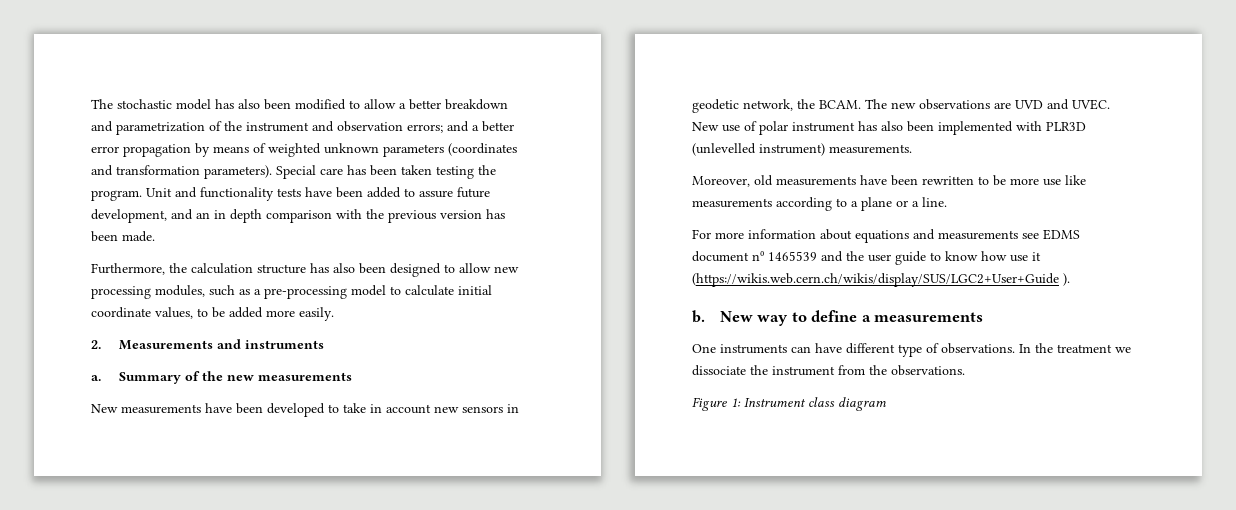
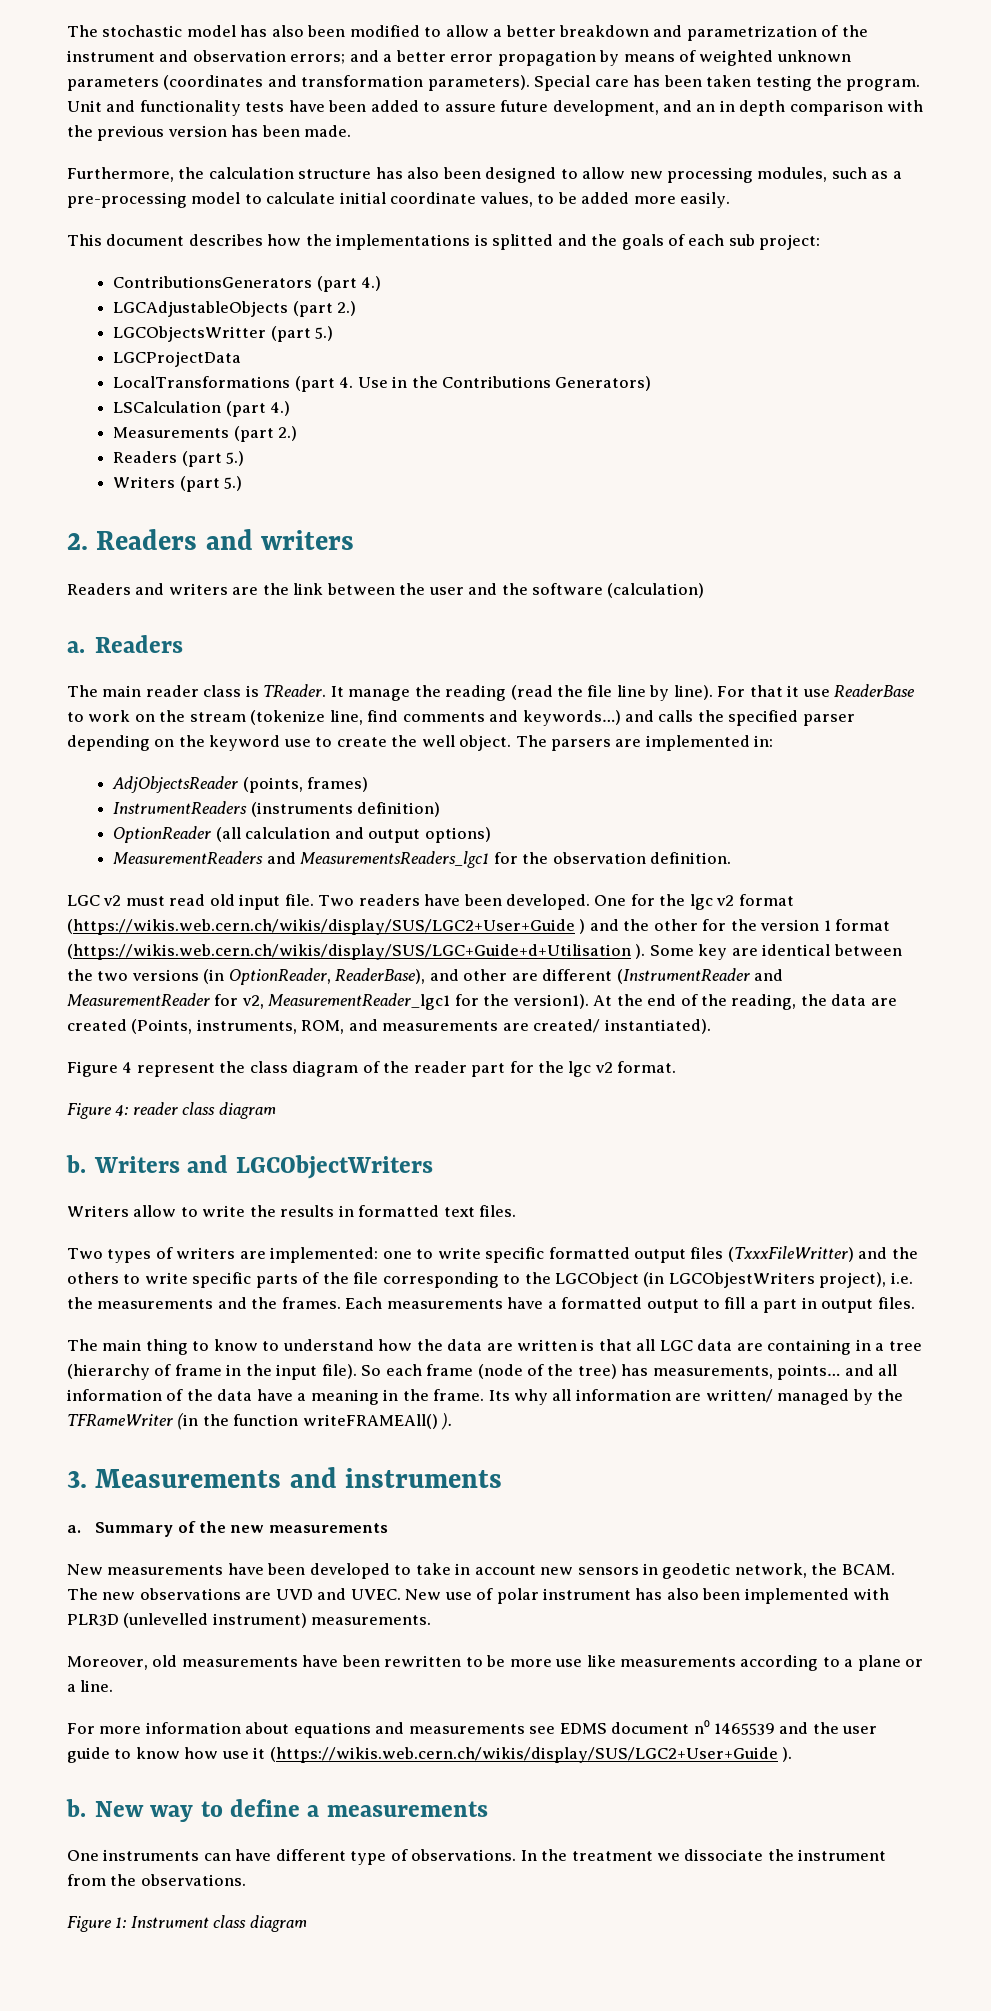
- 2. Measurements and instruments
+ This document describes how the implementations is splitted and the goals of each sub project:
+ ContributionsGenerators (part 4.)
+ LGCAdjustableObjects (part 2.)
+ LGCObjectsWritter (part 5.)
+ LGCProjectData
+ LocalTransformations (part 4. Use in the Contributions Generators)
+ LSCalculation (part 4.)
+ Measurements (part 2.)
+ Readers (part 5.)
+ Writers (part 5.)
+ 2. Readers and writers
+ Readers and writers are the link between the user and the software (calculation)
+ a. Readers
+ The main reader class is TReader. It manage the reading (read the file line by line). For that it use ReaderBase to work on the stream (tokenize line, find comments and keywords…) and calls the specified parser depending on the keyword use to create the well object. The parsers are implemented in:
+ AdjObjectsReader (points, frames)
+ InstrumentReaders (instruments definition)
+ OptionReader (all calculation and output options)
+ MeasurementReaders and MeasurementsReaders_lgc1 for the observation definition.
+ LGC v2 must read old input file. Two readers have been developed. One for the lgc v2 format (https://wikis.web.cern.ch/wikis/display/SUS/LGC2+User+Guide ) and the other for the version 1 format (https://wikis.web.cern.ch/wikis/display/SUS/LGC+Guide+d+Utilisation ). Some key are identical between the two versions (in OptionReader, ReaderBase), and other are different (InstrumentReader and MeasurementReader for v2, MeasurementReader_lgc1 for the version1). At the end of the reading, the data are created (Points, instruments, ROM, and measurements are created/ instantiated).
+ Figure 4 represent the class diagram of the reader part for the lgc v2 format.
+ Figure 4: reader class diagram
+ b. Writers and LGCObjectWriters
+ Writers allow to write the results in formatted text files.
+ Two types of writers are implemented: one to write specific formatted output files (TxxxFileWritter) and the others to write specific parts of the file corresponding to the LGCObject (in LGCObjestWriters project), i.e. the measurements and the frames. Each measurements have a formatted output to fill a part in output files.
+ The main thing to know to understand how the data are written is that all LGC data are containing in a tree (hierarchy of frame in the input file). So each frame (node of the tree) has measurements, points… and all information of the data have a meaning in the frame. Its why all information are written/ managed by the TFRameWriter (in the function writeFRAMEAll() ).
+ 3. Measurements and instruments

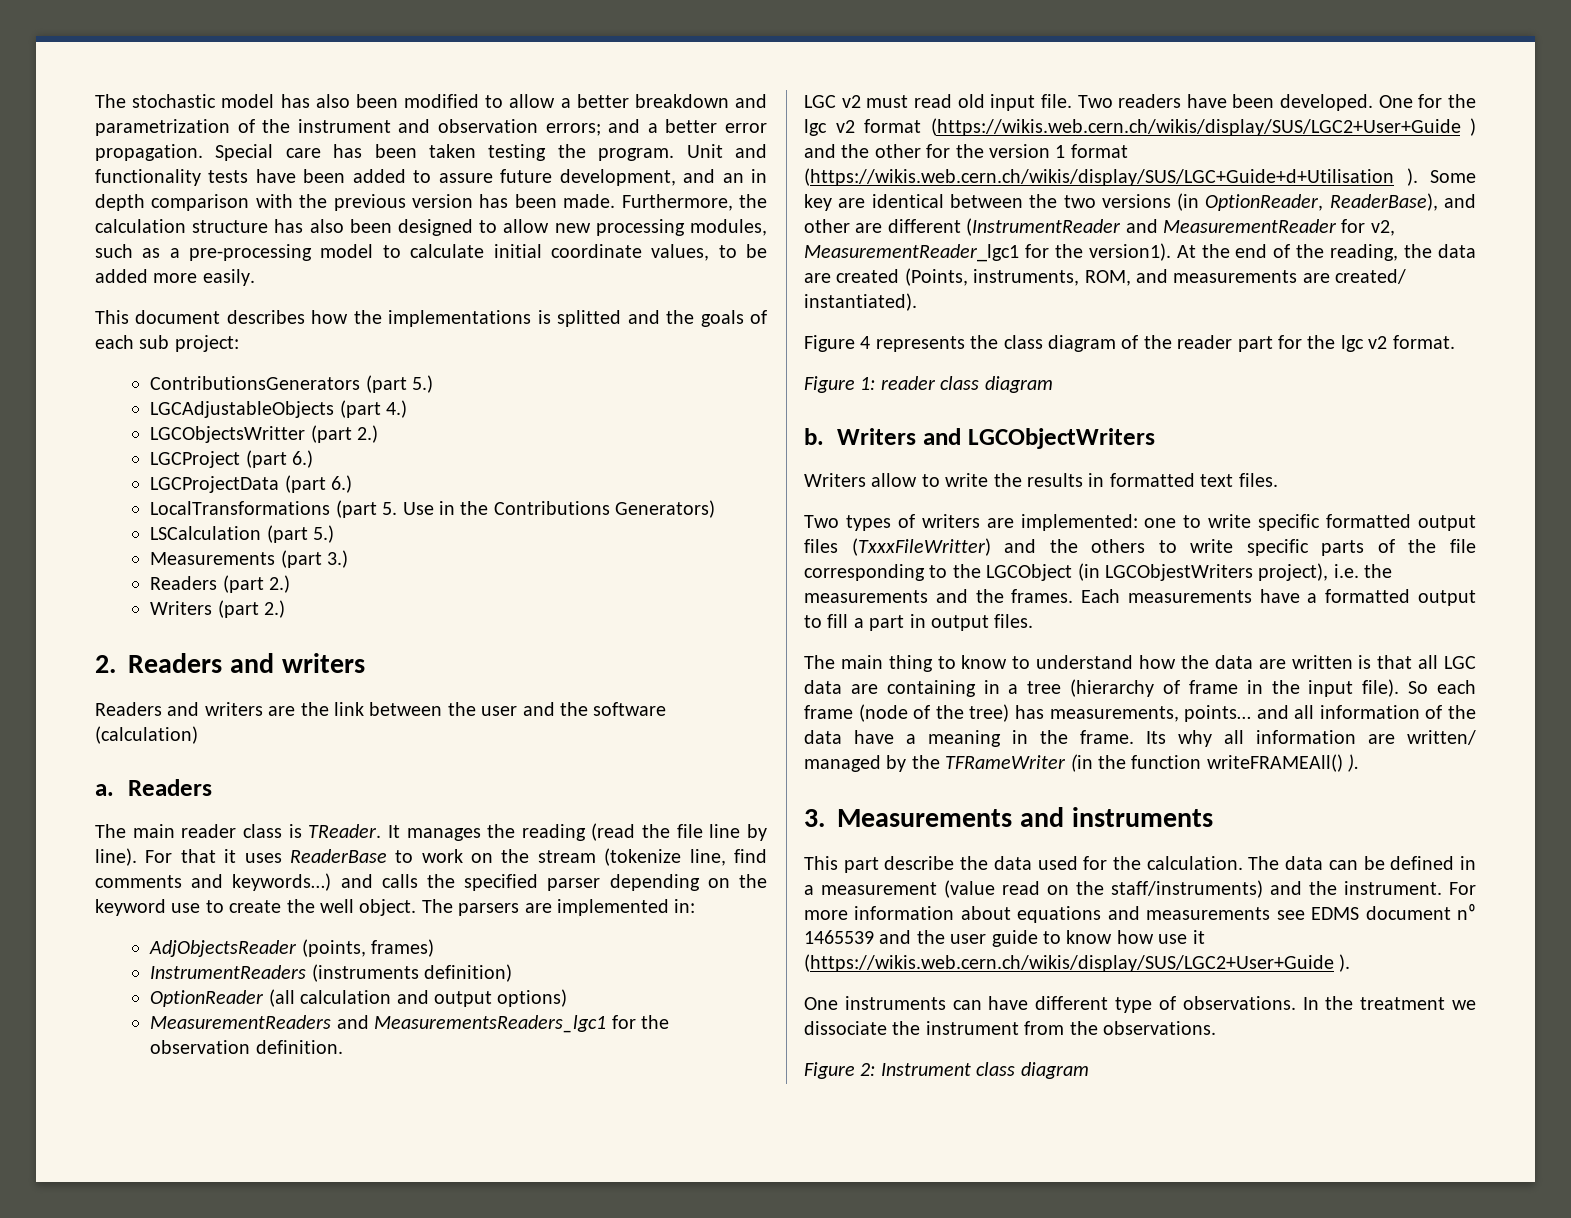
- The stochastic model has also been modified to allow a better breakdown and parametrization of the instrument and observation errors; and a better error propagation by means of weighted unknown parameters (coordinates and transformation parameters).
+ The stochastic model has also been modified to allow a better breakdown and parametrization of the instrument and observation errors; and a better error propagation.
- Unit and functionality tests have been added to assure future development, and an in depth comparison with the previous version has been made.
- Furthermore, the calculation structure has also been designed to allow new processing modules, such as a pre-processing model to calculate initial coordinate values, to be added more easily.
+ Unit and functionality tests have been added to assure future development, and an in depth comparison with the previous version has been made. Furthermore, the calculation structure has also been designed to allow new processing modules, such as a pre-processing model to calculate initial coordinate values, to be added more easily.
- ContributionsGenerators (part 4.)
+ ContributionsGenerators (part 5.)
- LGCAdjustableObjects (part 2.)
+ LGCAdjustableObjects (part 4.)
- LGCObjectsWritter (part 5.)
+ LGCObjectsWritter (part 2.)
+ LGCProject (part 6.)
- LGCProjectData
+ LGCProjectData (part 6.)
- LocalTransformations (part 4. Use in the Contributions Generators)
+ LocalTransformations (part 5. Use in the Contributions Generators)
- LSCalculation (part 4.)
+ LSCalculation (part 5.)
- Measurements (part 2.)
+ Measurements (part 3.)
- Readers (part 5.)
+ Readers (part 2.)
- Writers (part 5.)
+ Writers (part 2.)
- It manage the reading (read the file line by line).
+ It manages the reading (read the file line by line).
- For that it use ReaderBase to work on the stream (tokenize line, find comments and keywords…) and calls the specified parser depending on the keyword use to create the well object.
+ For that it uses ReaderBase to work on the stream (tokenize line, find comments and keywords…) and calls the specified parser depending on the keyword use to create the well object.
- Figure 4 represent the class diagram of the reader part for the lgc v2 format.
+ Figure 4 represents the class diagram of the reader part for the lgc v2 format.
- Figure 4: reader class diagram
+ Figure 1: reader class diagram
- a. Summary of the new measurements
- New measurements have been developed to take in account new sensors in geodetic network, the BCAM. The new observations are UVD and UVEC. New use of polar instrument has also been implemented with PLR3D (unlevelled instrument) measurements.
- Moreover, old measurements have been rewritten to be more use like measurements according to a plane or a line.
- For more information about equations and measurements see EDMS document n⁰ 1465539 and the user guide to know how use it (https://wikis.web.cern.ch/wikis/display/SUS/LGC2+User+Guide ).
+ This part describe the data used for the calculation. The data can be defined in a measurement (value read on the staff/instruments) and the instrument. For more information about equations and measurements see EDMS document n⁰ 1465539 and the user guide to know how use it (https://wikis.web.cern.ch/wikis/display/SUS/LGC2+User+Guide ).
- b. New way to define a measurements
- Figure 1: Instrument class diagram
+ Figure 2: Instrument class diagram

